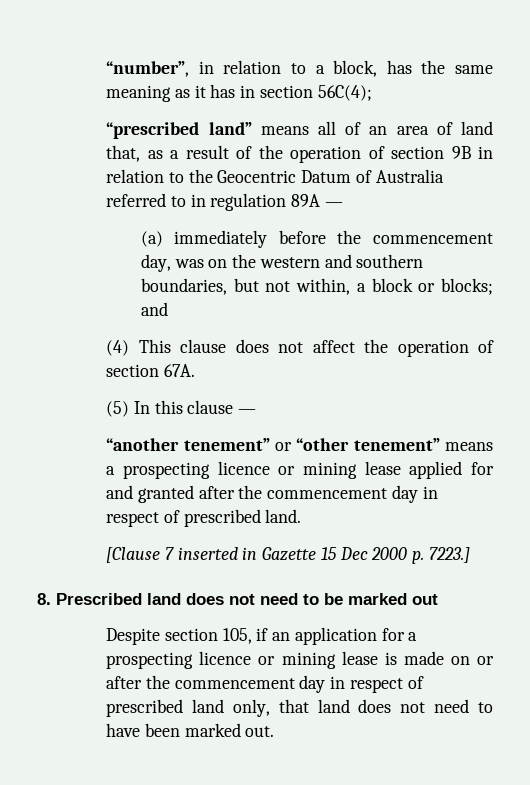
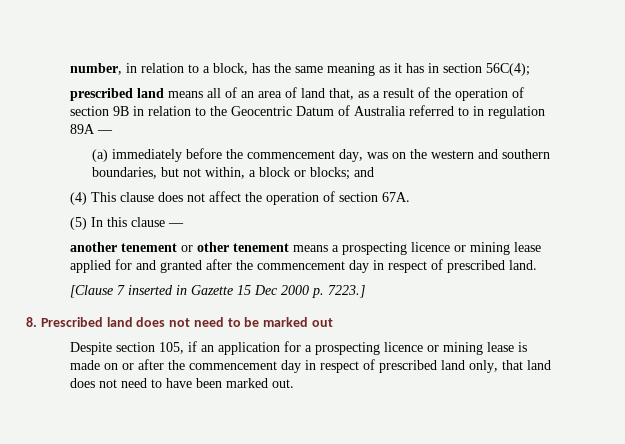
- “number”, in relation to a block, has the same meaning as it has in section 56C(4);
+ number, in relation to a block, has the same meaning as it has in section 56C(4);
- “prescribed land” means all of an area of land that, as a result of the operation of section 9B in relation to the Geocentric Datum of Australia referred to in regulation 89A —
+ prescribed land means all of an area of land that, as a result of the operation of section 9B in relation to the Geocentric Datum of Australia referred to in regulation 89A —
- “another tenement” or “other tenement” means a prospecting licence or mining lease applied for and granted after the commencement day in respect of prescribed land.
+ another tenement or other tenement means a prospecting licence or mining lease applied for and granted after the commencement day in respect of prescribed land.

